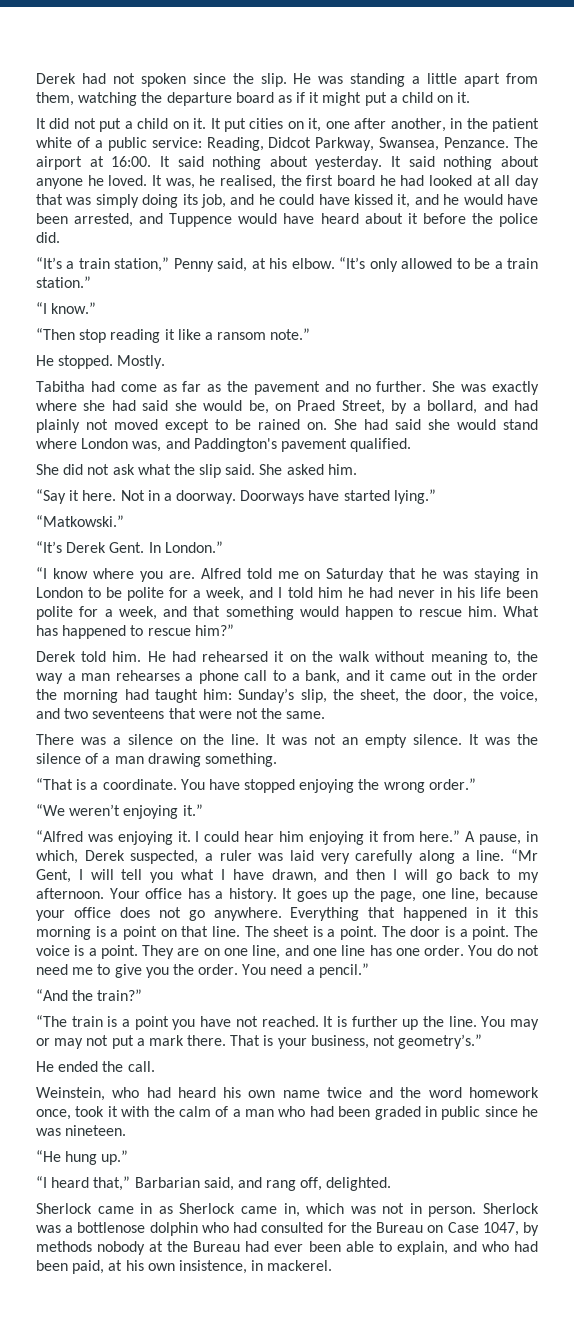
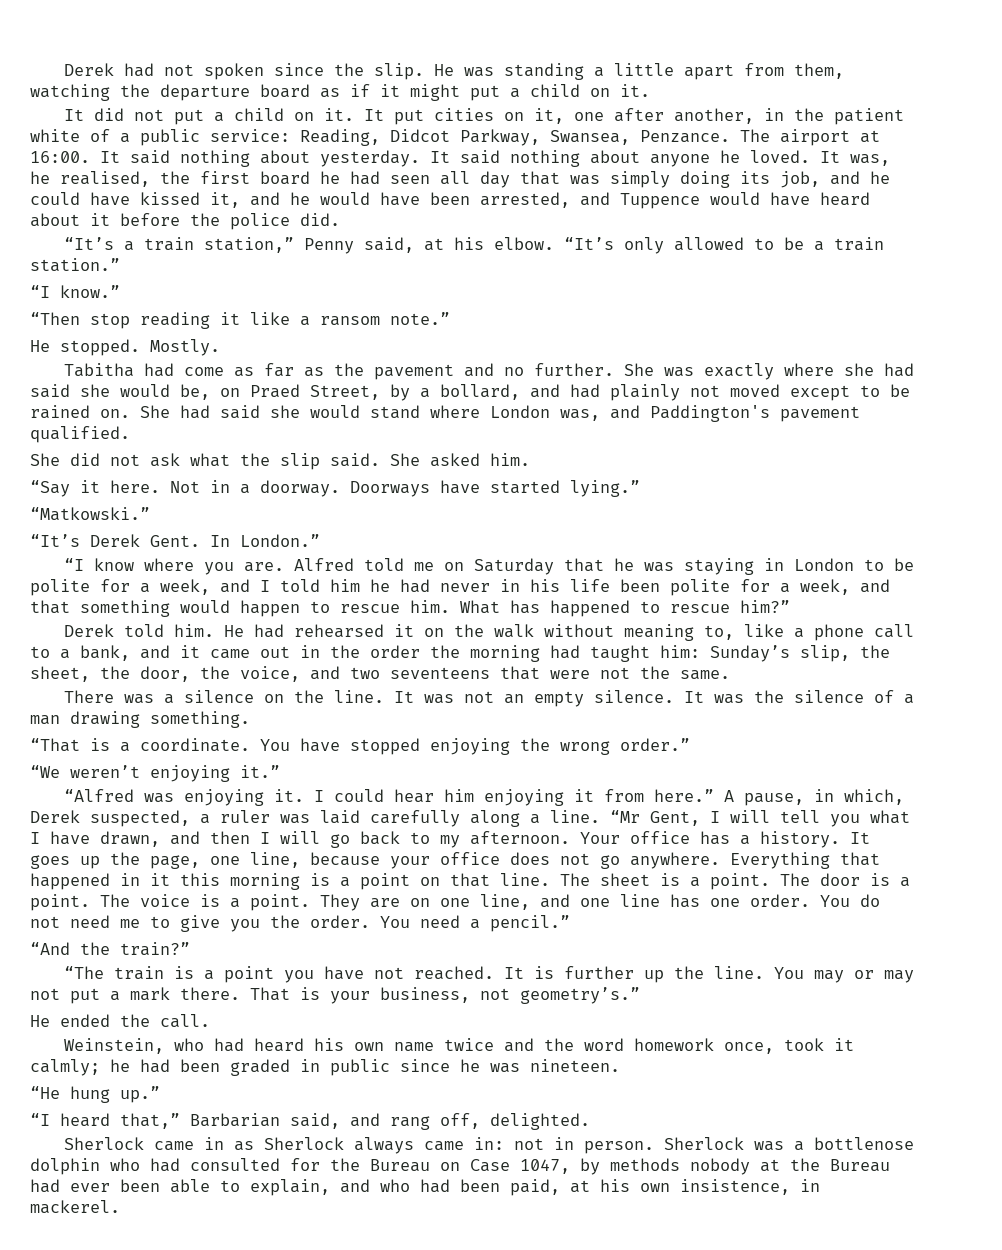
- It was, he realised, the first board he had looked at all day that was simply doing its job, and he could have kissed it, and he would have been arrested, and Tuppence would have heard about it before the police did.
+ It was, he realised, the first board he had seen all day that was simply doing its job, and he could have kissed it, and he would have been arrested, and Tuppence would have heard about it before the police did.
- He had rehearsed it on the walk without meaning to, the way a man rehearses a phone call to a bank, and it came out in the order the morning had taught him: Sunday’s slip, the sheet, the door, the voice, and two seventeens that were not the same.
+ He had rehearsed it on the walk without meaning to, like a phone call to a bank, and it came out in the order the morning had taught him: Sunday’s slip, the sheet, the door, the voice, and two seventeens that were not the same.
- A pause, in which, Derek suspected, a ruler was laid very carefully along a line.
+ A pause, in which, Derek suspected, a ruler was laid carefully along a line.
- Weinstein, who had heard his own name twice and the word homework once, took it with the calm of a man who had been graded in public since he was nineteen.
+ Weinstein, who had heard his own name twice and the word homework once, took it calmly; he had been graded in public since he was nineteen.
- Sherlock came in as Sherlock came in, which was not in person.
+ Sherlock came in as Sherlock always came in: not in person.

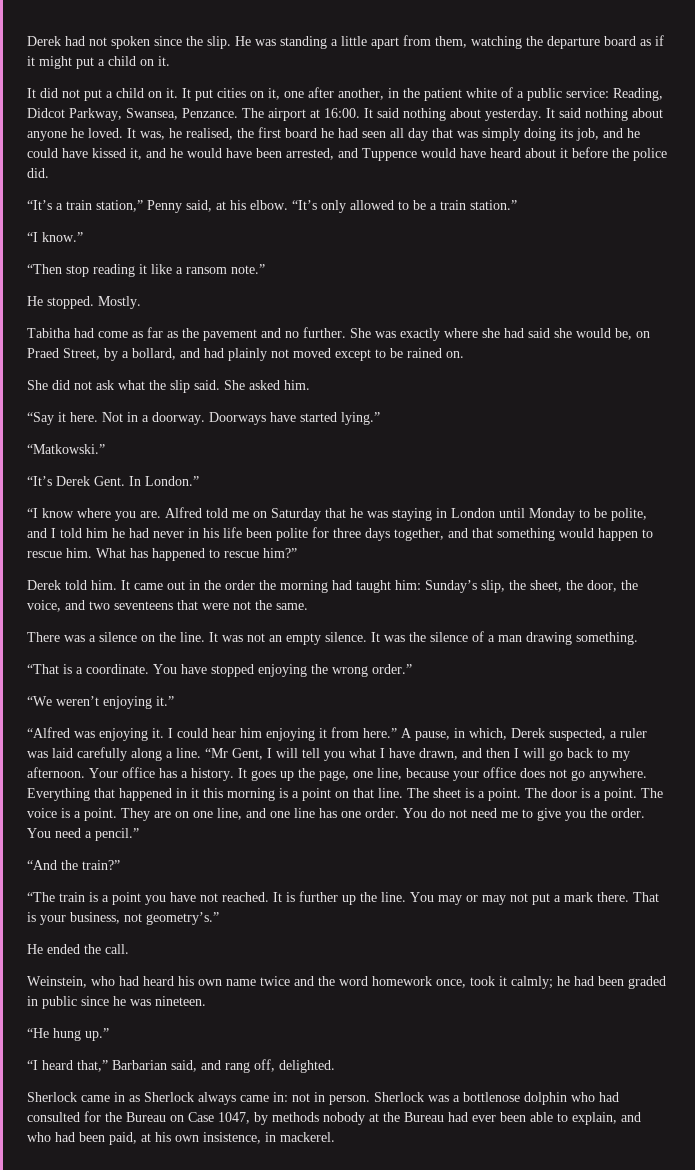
- She had said she would stand where London was, and Paddington's pavement qualified.
- Alfred told me on Saturday that he was staying in London to be polite for a week, and I told him he had never in his life been polite for a week, and that something would happen to rescue him.
+ Alfred told me on Saturday that he was staying in London until Monday to be polite, and I told him he had never in his life been polite for three days together, and that something would happen to rescue him.
- He had rehearsed it on the walk without meaning to, like a phone call to a bank, and it came out in the order the morning had taught him: Sunday’s slip, the sheet, the door, the voice, and two seventeens that were not the same.
+ It came out in the order the morning had taught him: Sunday’s slip, the sheet, the door, the voice, and two seventeens that were not the same.

